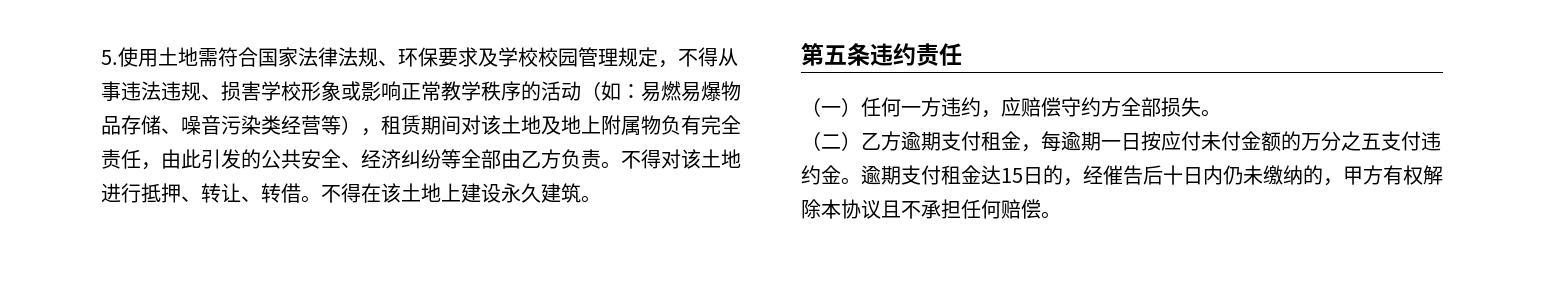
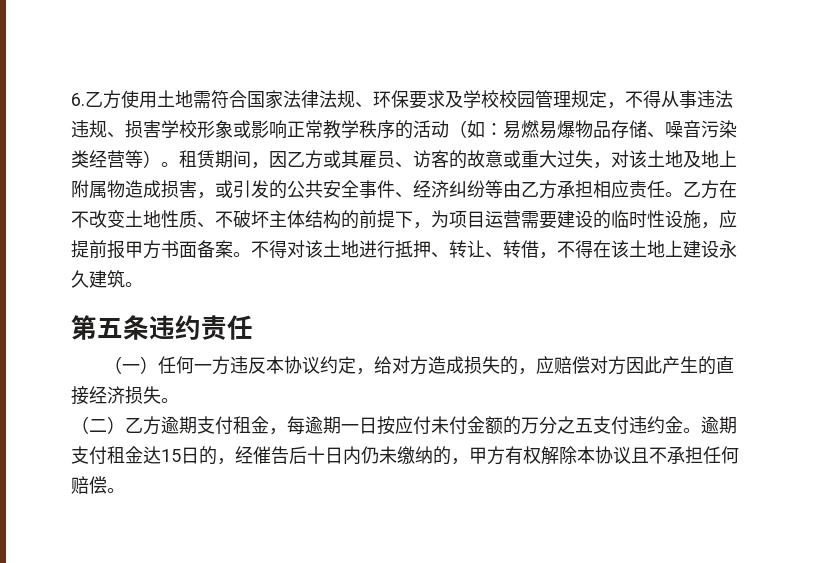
- 5.使用土地需符合国家法律法规、环保要求及学校校园管理规定，不得从事违法违规、损害学校形象或影响正常教学秩序的活动（如：易燃易爆物品存储、噪音污染类经营等），租赁期间对该土地及地上附属物负有完全责任，由此引发的公共安全、经济纠纷等全部由乙方负责。
+ 6.乙方使用土地需符合国家法律法规、环保要求及学校校园管理规定，不得从事违法违规、损害学校形象或影响正常教学秩序的活动（如：易燃易爆物品存储、噪音污染类经营等）。租赁期间，因乙方或其雇员、访客的故意或重大过失，对该土地及地上附属物造成损害，或引发的公共安全事件、经济纠纷等由乙方承担相应责任。乙方在不改变土地性质、不破坏主体结构的前提下，为项目运营需要建设的临时性设施，应提前报甲方书面备案。
- 不得对该土地进行抵押、转让、转借。不得在该土地上建设永久建筑。
+ 不得对该土地进行抵押、转让、转借，不得在该土地上建设永久建筑。
- （一）任何一方违约，应赔偿守约方全部损失。
+ （一）任何一方违反本协议约定，给对方造成损失的，应赔偿对方因此产生的直接经济损失。

